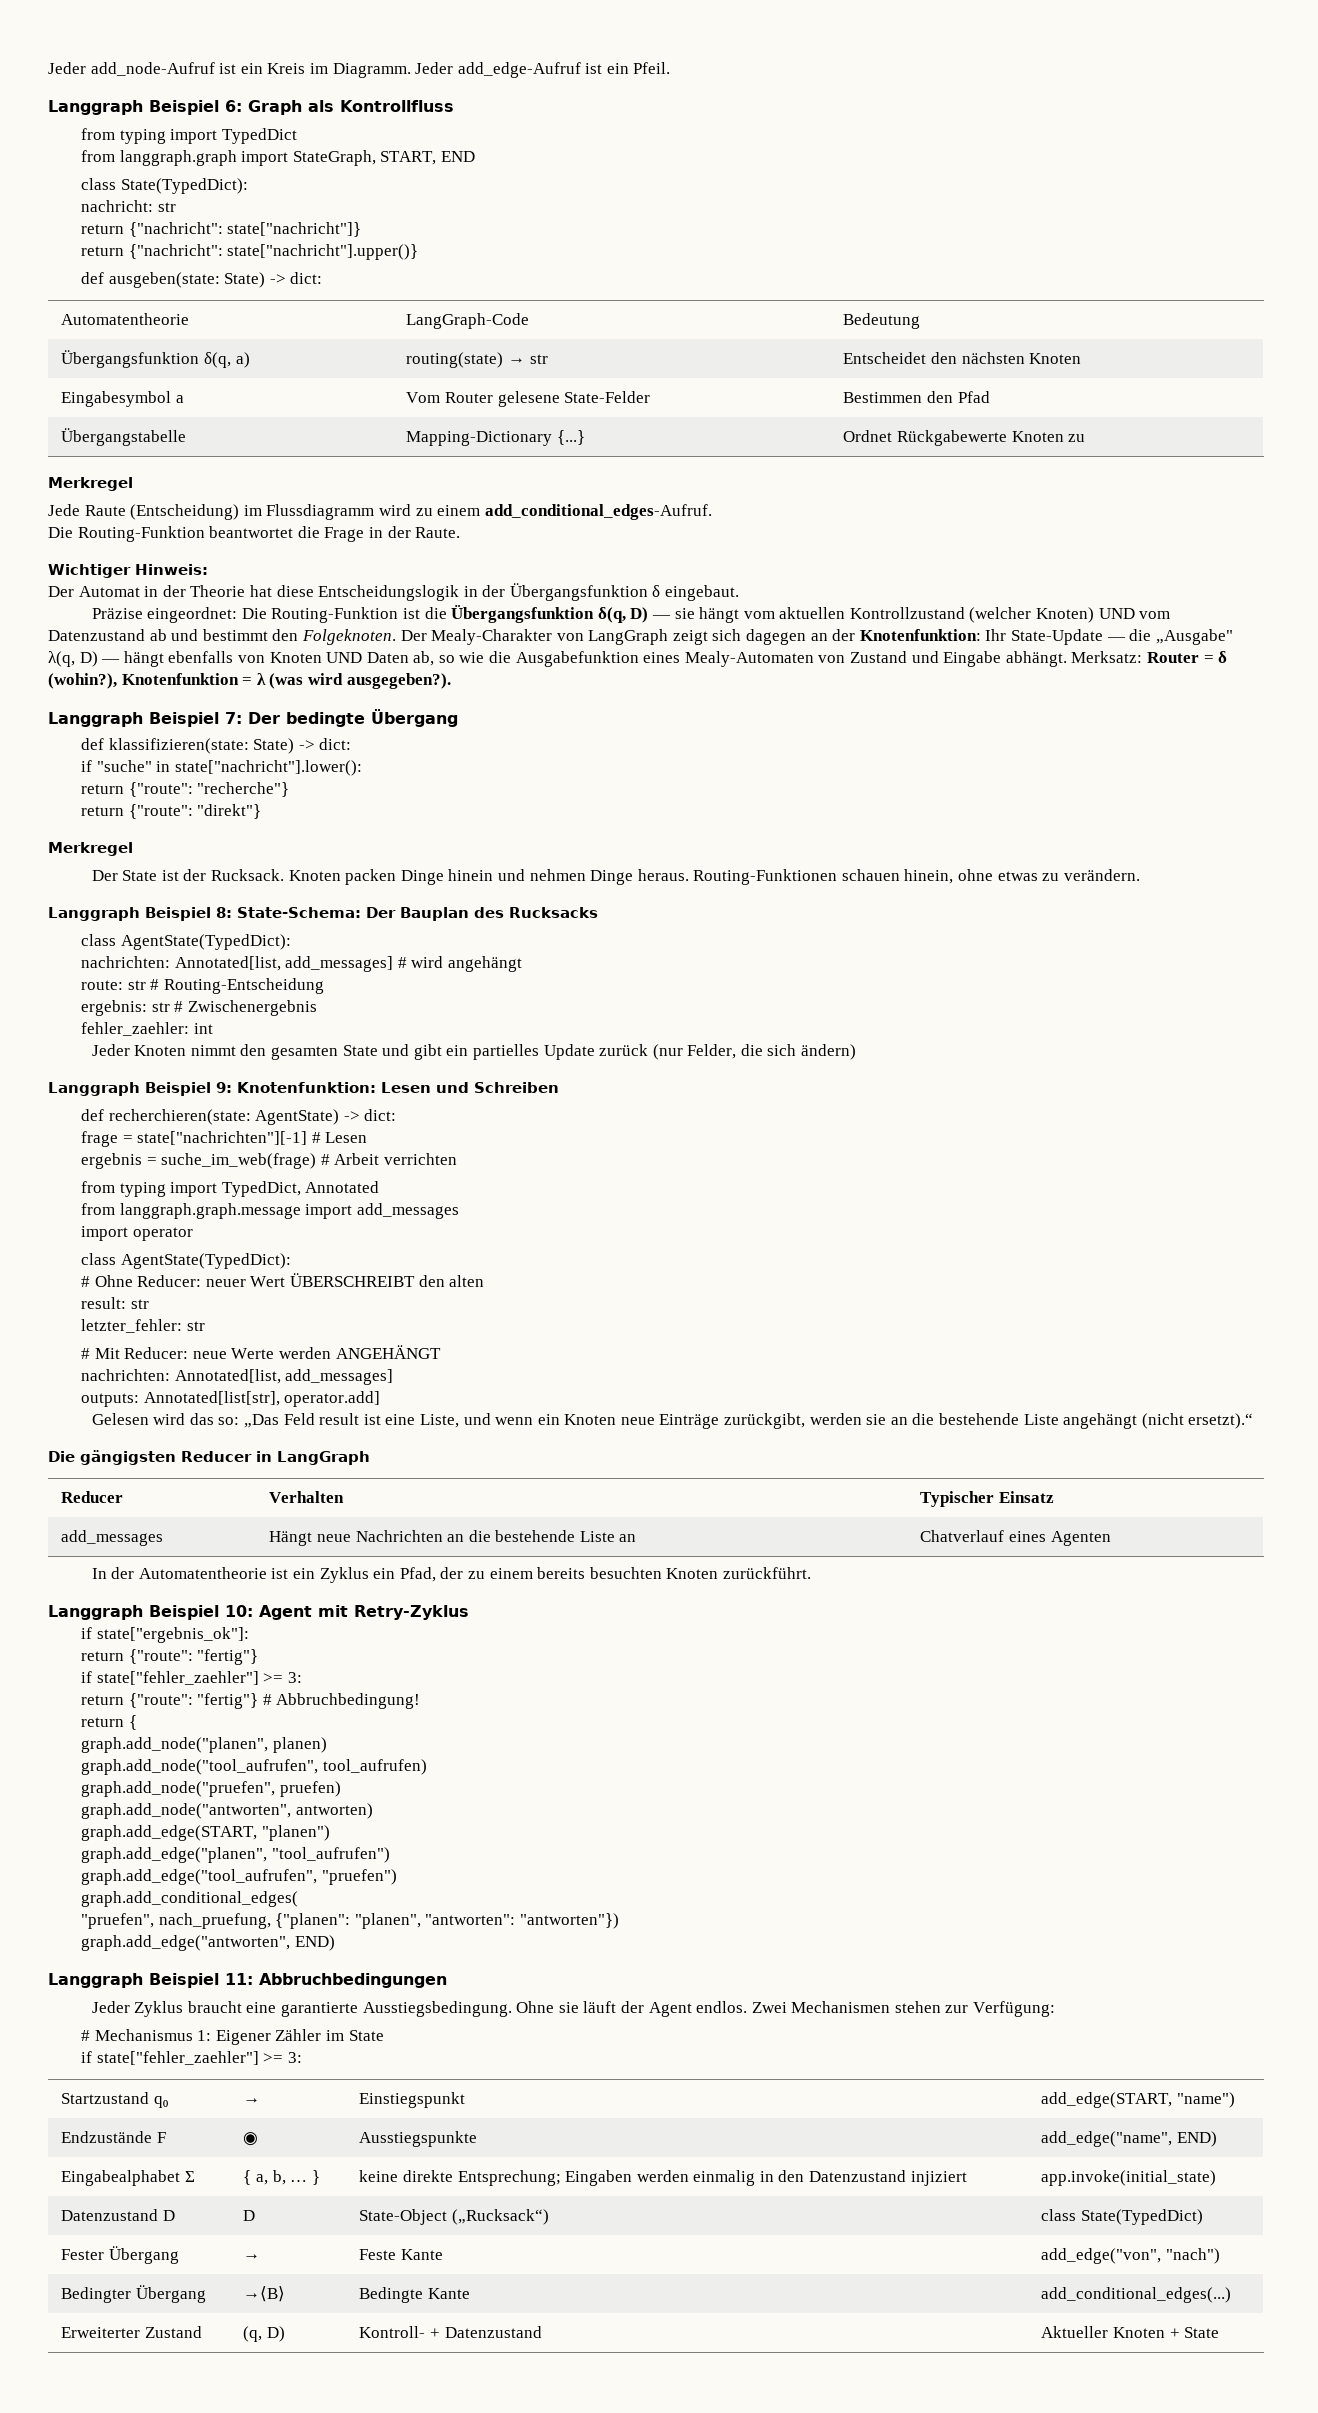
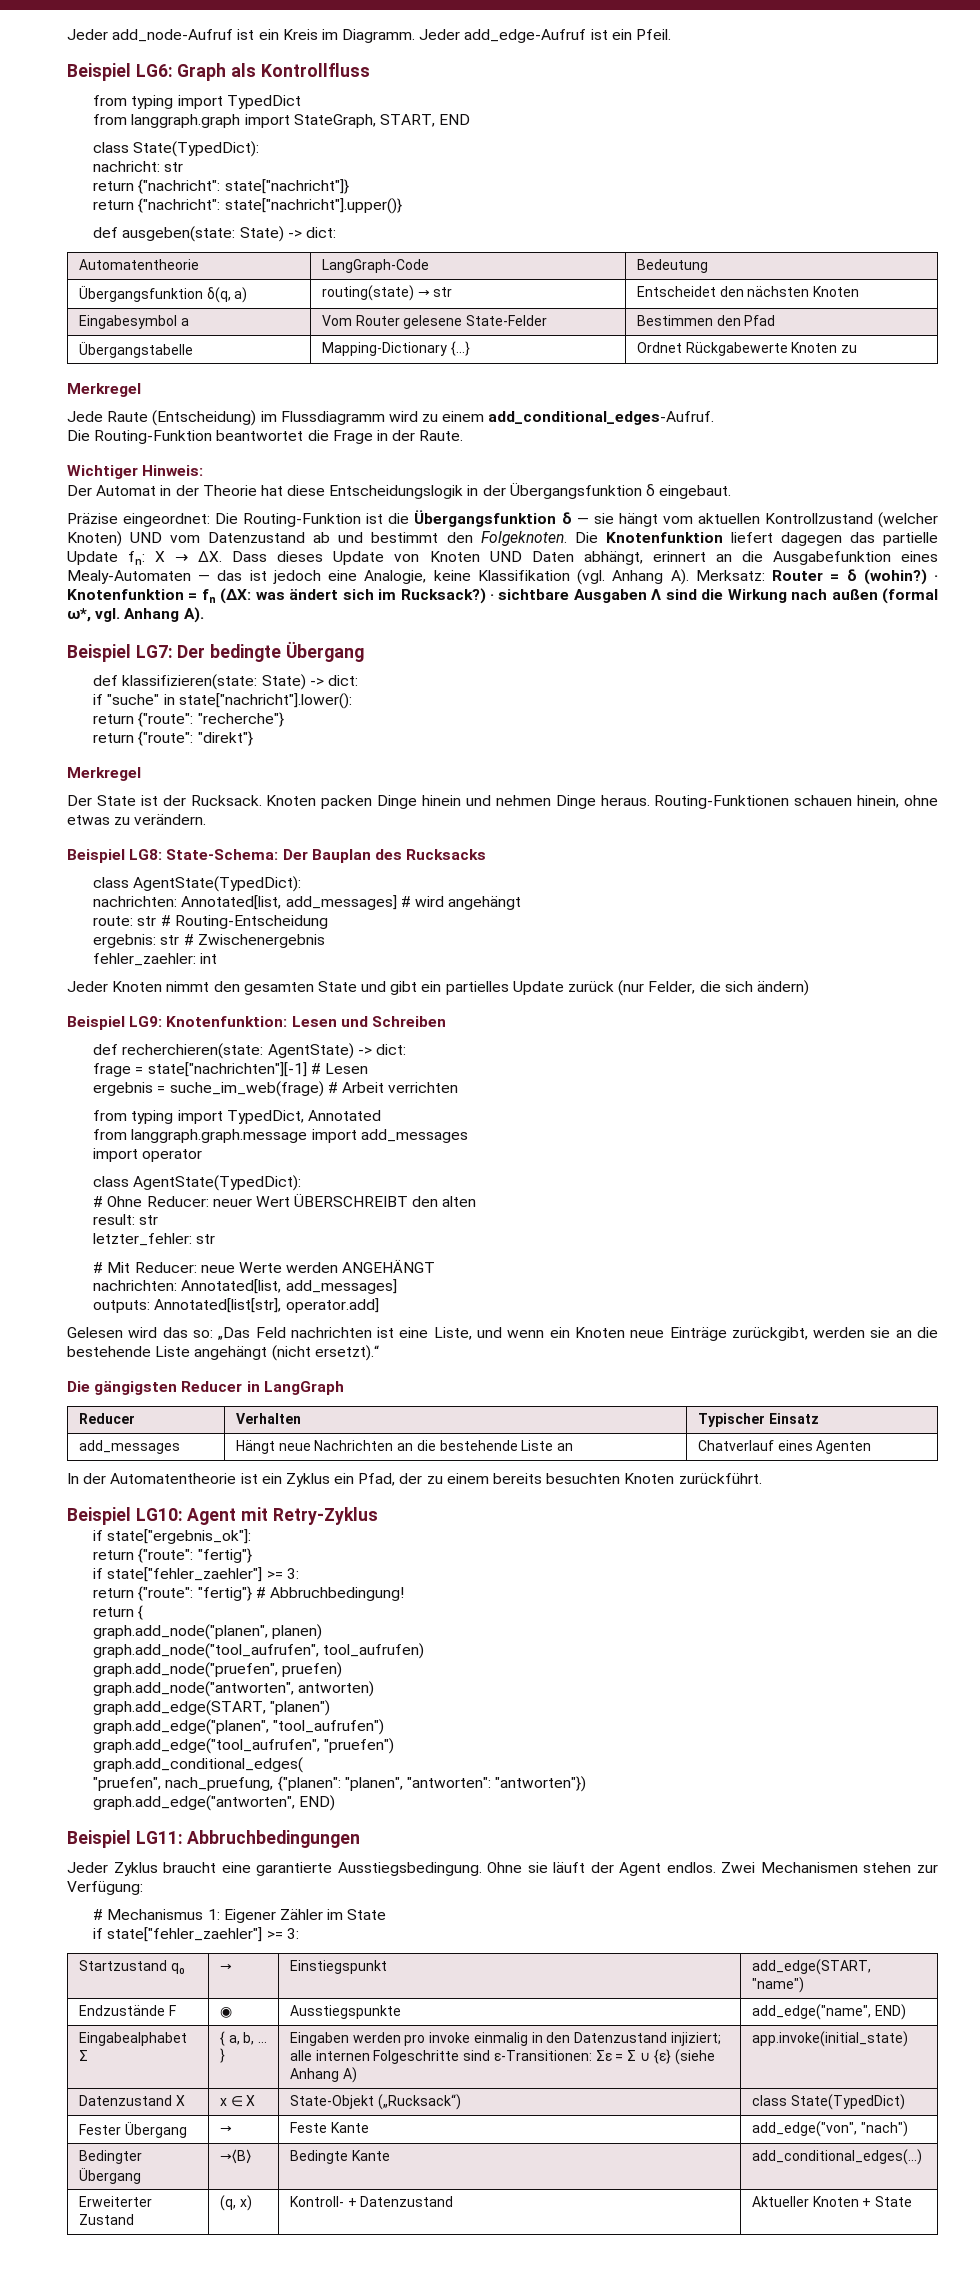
- Langgraph Beispiel 6: Graph als Kontrollfluss
+ Beispiel LG6: Graph als Kontrollfluss
- Präzise eingeordnet: Die Routing-Funktion ist die Übergangsfunktion δ(q, D) — sie hängt vom aktuellen Kontrollzustand (welcher Knoten) UND vom Datenzustand ab und bestimmt den Folgeknoten.
+ Präzise eingeordnet: Die Routing-Funktion ist die Übergangsfunktion δ — sie hängt vom aktuellen Kontrollzustand (welcher Knoten) UND vom Datenzustand ab und bestimmt den Folgeknoten.
- Der Mealy-Charakter von LangGraph zeigt sich dagegen an der Knotenfunktion: Ihr State-Update — die „Ausgabe" λ(q, D) — hängt ebenfalls von Knoten UND Daten ab, so wie die Ausgabefunktion eines Mealy-Automaten von Zustand und Eingabe abhängt. Merksatz: Router = δ (wohin?), Knotenfunktion = λ (was wird ausgegeben?).
- Langgraph Beispiel 7: Der bedingte Übergang
+ Die Knotenfunktion liefert dagegen das partielle Update fₙ: X → ΔX. Dass dieses Update von Knoten UND Daten abhängt, erinnert an die Ausgabefunktion eines Mealy-Automaten — das ist jedoch eine Analogie, keine Klassifikation (vgl. Anhang A). Merksatz: Router = δ (wohin?) · Knotenfunktion = fₙ (ΔX: was ändert sich im Rucksack?) · sichtbare Ausgaben Λ sind die Wirkung nach außen (formal ω*, vgl. Anhang A).
+ Beispiel LG7: Der bedingte Übergang
- Langgraph Beispiel 8: State-Schema: Der Bauplan des Rucksacks
+ Beispiel LG8: State-Schema: Der Bauplan des Rucksacks
- Langgraph Beispiel 9: Knotenfunktion: Lesen und Schreiben
+ Beispiel LG9: Knotenfunktion: Lesen und Schreiben
- Gelesen wird das so: „Das Feld result ist eine Liste, und wenn ein Knoten neue Einträge zurückgibt, werden sie an die bestehende Liste angehängt (nicht ersetzt).“
+ Gelesen wird das so: „Das Feld nachrichten ist eine Liste, und wenn ein Knoten neue Einträge zurückgibt, werden sie an die bestehende Liste angehängt (nicht ersetzt).“
- Langgraph Beispiel 10: Agent mit Retry-Zyklus
+ Beispiel LG10: Agent mit Retry-Zyklus
- Langgraph Beispiel 11: Abbruchbedingungen
+ Beispiel LG11: Abbruchbedingungen
- Eingabealphabet Σ | { a, b, … } | keine direkte Entsprechung; Eingaben werden einmalig in den Datenzustand injiziert | app.invoke(initial_state)
- Datenzustand D | D | State-Object („Rucksack“) | class State(TypedDict)
+ Eingabealphabet Σ | { a, b, … } | Eingaben werden pro invoke einmalig in den Datenzustand injiziert; alle internen Folgeschritte sind ε-Transitionen: Σε = Σ ∪ {ε} (siehe Anhang A) | app.invoke(initial_state)
+ Datenzustand X | x ∈ X | State-Objekt („Rucksack“) | class State(TypedDict)
- Erweiterter Zustand | (q, D) | Kontroll- + Datenzustand | Aktueller Knoten + State
+ Erweiterter Zustand | (q, x) | Kontroll- + Datenzustand | Aktueller Knoten + State

